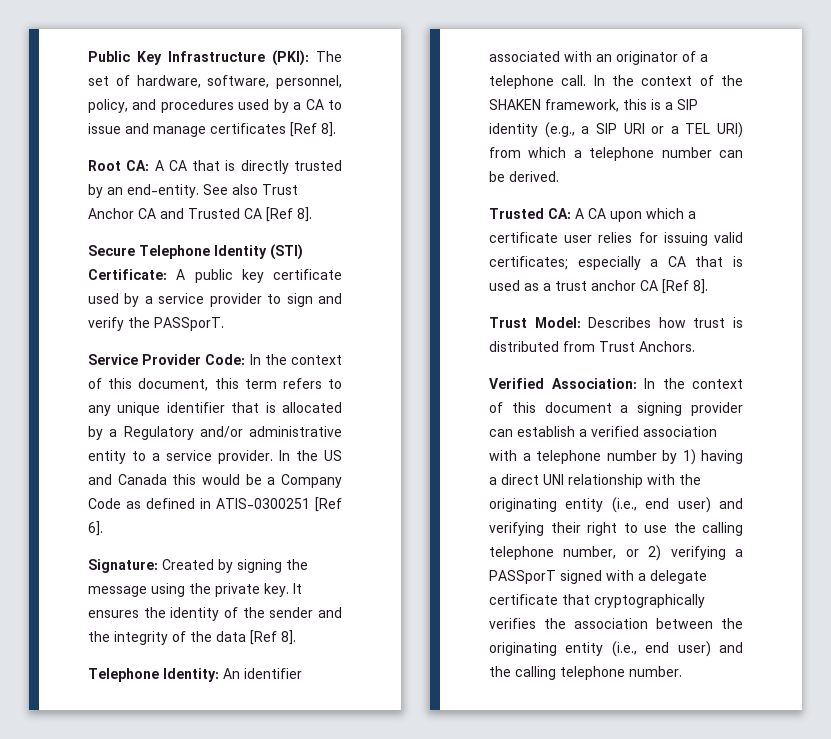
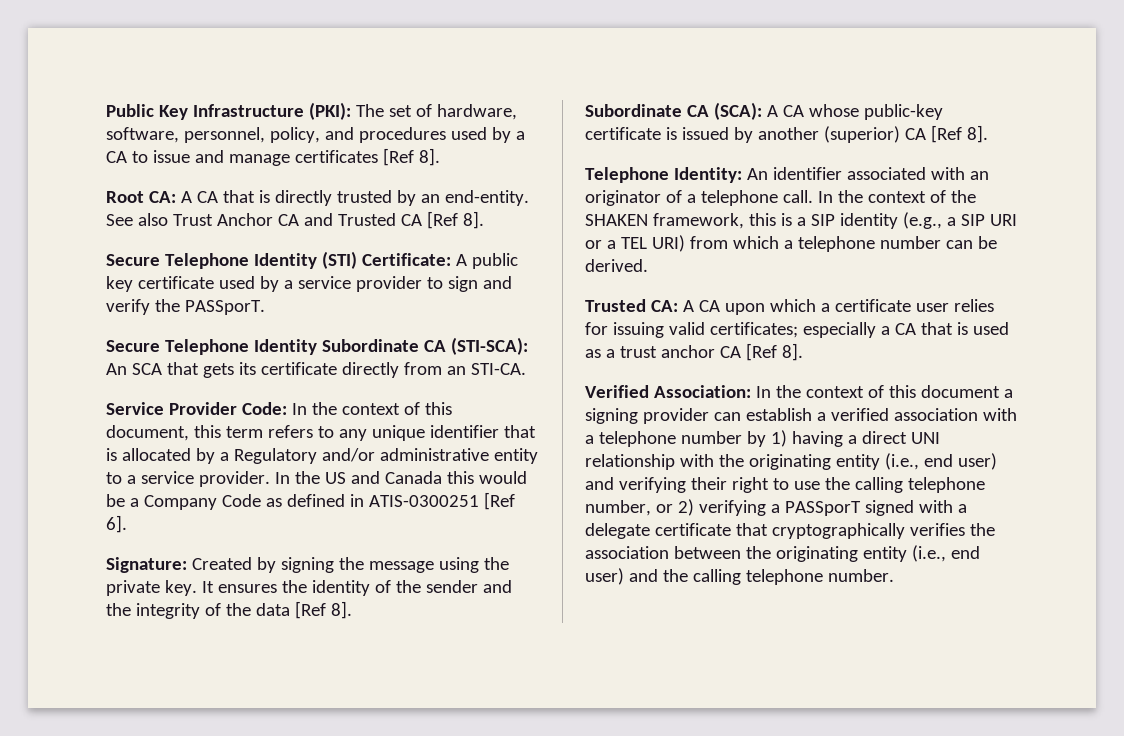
+ Secure Telephone Identity Subordinate CA (STI-SCA): An SCA that gets its certificate directly from an STI-CA.
+ Subordinate CA (SCA): A CA whose public-key certificate is issued by another (superior) CA [Ref 8].
- Trust Model: Describes how trust is distributed from Trust Anchors.

